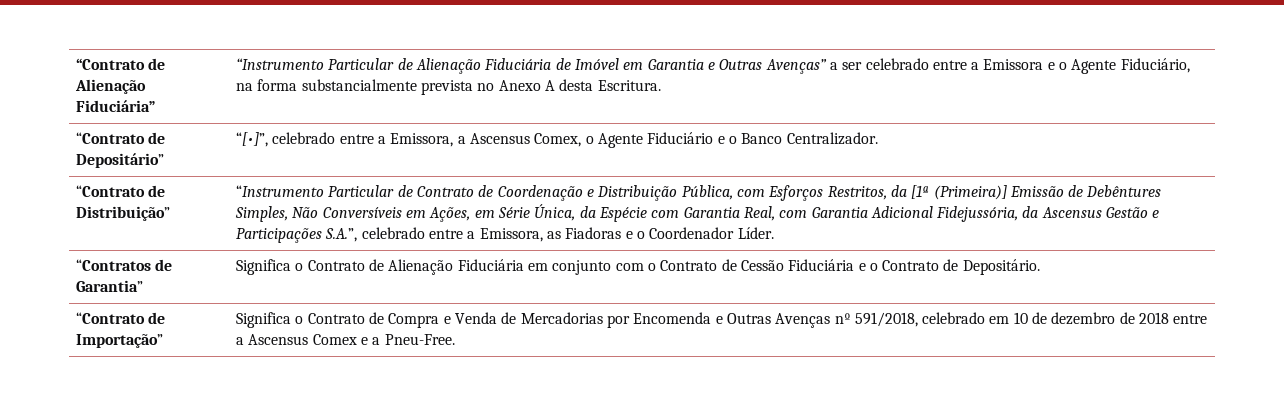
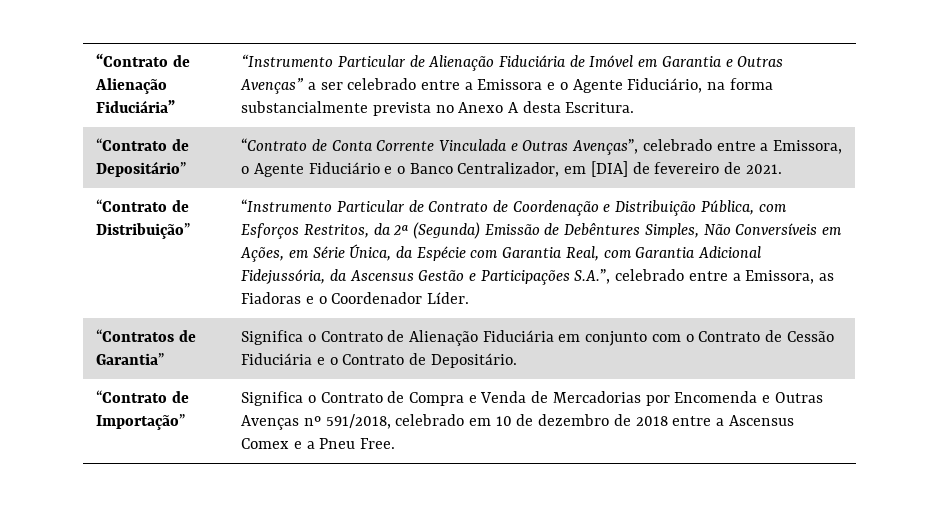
- “Contrato de Depositário” | “[•]”, celebrado entre a Emissora, a Ascensus Comex, o Agente Fiduciário e o Banco Centralizador.
+ “Contrato de Depositário” | “Contrato de Conta Corrente Vinculada e Outras Avenças”, celebrado entre a Emissora, o Agente Fiduciário e o Banco Centralizador, em [DIA] de fevereiro de 2021.
- “Instrumento Particular de Contrato de Coordenação e Distribuição Pública, com Esforços Restritos, da [1ª (Primeira)] Emissão de Debêntures Simples, Não Conversíveis em Ações, em Série Única, da Espécie com Garantia Real, com Garantia Adicional Fidejussória, da Ascensus Gestão e Participações S.A.”, celebrado entre a Emissora, as Fiadoras e o Coordenador Líder.
+ “Instrumento Particular de Contrato de Coordenação e Distribuição Pública, com Esforços Restritos, da 2ª (Segunda) Emissão de Debêntures Simples, Não Conversíveis em Ações, em Série Única, da Espécie com Garantia Real, com Garantia Adicional Fidejussória, da Ascensus Gestão e Participações S.A.”, celebrado entre a Emissora, as Fiadoras e o Coordenador Líder.
- “Contrato de Importação” | Significa o Contrato de Compra e Venda de Mercadorias por Encomenda e Outras Avenças nº 591/2018, celebrado em 10 de dezembro de 2018 entre a Ascensus Comex e a Pneu-Free.
+ “Contrato de Importação” | Significa o Contrato de Compra e Venda de Mercadorias por Encomenda e Outras Avenças nº 591/2018, celebrado em 10 de dezembro de 2018 entre a Ascensus Comex e a Pneu Free.

